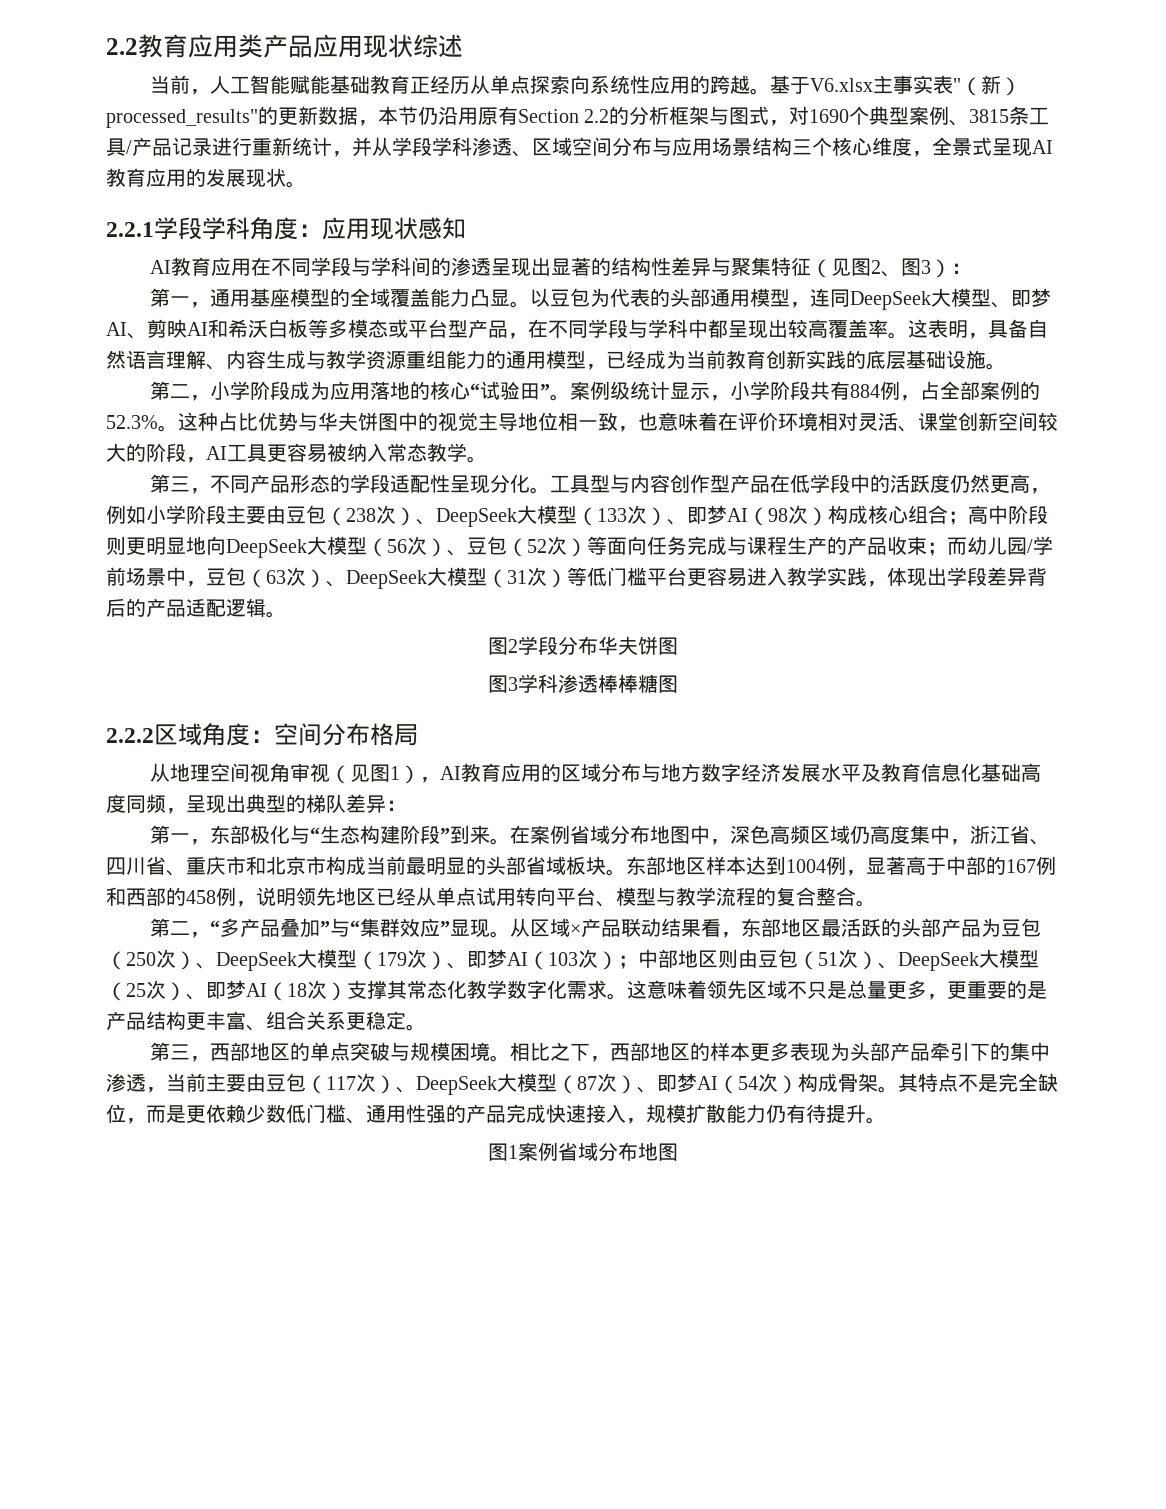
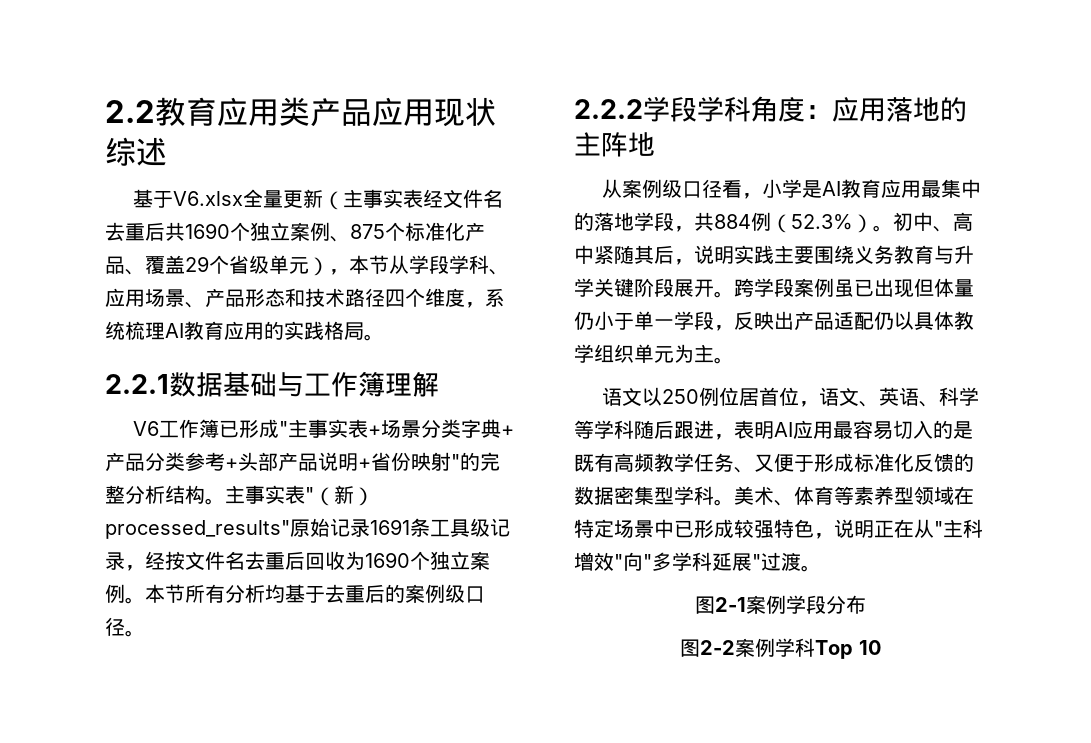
- 当前，人工智能赋能基础教育正经历从单点探索向系统性应用的跨越。基于V6.xlsx主事实表"（新）processed_results"的更新数据，本节仍沿用原有Section 2.2的分析框架与图式，对1690个典型案例、3815条工具/产品记录进行重新统计，并从学段学科渗透、区域空间分布与应用场景结构三个核心维度，全景式呈现AI教育应用的发展现状。
- 2.2.1学段学科角度：应用现状感知
- AI教育应用在不同学段与学科间的渗透呈现出显著的结构性差异与聚集特征（见图2、图3）：
- 第一，通用基座模型的全域覆盖能力凸显。以豆包为代表的头部通用模型，连同DeepSeek大模型、即梦AI、剪映AI和希沃白板等多模态或平台型产品，在不同学段与学科中都呈现出较高覆盖率。这表明，具备自然语言理解、内容生成与教学资源重组能力的通用模型，已经成为当前教育创新实践的底层基础设施。
- 第二，小学阶段成为应用落地的核心“试验田”。案例级统计显示，小学阶段共有884例，占全部案例的52.3%。这种占比优势与华夫饼图中的视觉主导地位相一致，也意味着在评价环境相对灵活、课堂创新空间较大的阶段，AI工具更容易被纳入常态教学。
- 第三，不同产品形态的学段适配性呈现分化。工具型与内容创作型产品在低学段中的活跃度仍然更高，例如小学阶段主要由豆包（238次）、DeepSeek大模型（133次）、即梦AI（98次）构成核心组合；高中阶段则更明显地向DeepSeek大模型（56次）、豆包（52次）等面向任务完成与课程生产的产品收束；而幼儿园/学前场景中，豆包（63次）、DeepSeek大模型（31次）等低门槛平台更容易进入教学实践，体现出学段差异背后的产品适配逻辑。
- 图2学段分布华夫饼图
- 图3学科渗透棒棒糖图
- 2.2.2区域角度：空间分布格局
- 从地理空间视角审视（见图1），AI教育应用的区域分布与地方数字经济发展水平及教育信息化基础高度同频，呈现出典型的梯队差异：
- 第一，东部极化与“生态构建阶段”到来。在案例省域分布地图中，深色高频区域仍高度集中，浙江省、四川省、重庆市和北京市构成当前最明显的头部省域板块。东部地区样本达到1004例，显著高于中部的167例和西部的458例，说明领先地区已经从单点试用转向平台、模型与教学流程的复合整合。
- 第二，“多产品叠加”与“集群效应”显现。从区域×产品联动结果看，东部地区最活跃的头部产品为豆包（250次）、DeepSeek大模型（179次）、即梦AI（103次）；中部地区则由豆包（51次）、DeepSeek大模型（25次）、即梦AI（18次）支撑其常态化教学数字化需求。这意味着领先区域不只是总量更多，更重要的是产品结构更丰富、组合关系更稳定。
- 第三，西部地区的单点突破与规模困境。相比之下，西部地区的样本更多表现为头部产品牵引下的集中渗透，当前主要由豆包（117次）、DeepSeek大模型（87次）、即梦AI（54次）构成骨架。其特点不是完全缺位，而是更依赖少数低门槛、通用性强的产品完成快速接入，规模扩散能力仍有待提升。
- 图1案例省域分布地图
+ 基于V6.xlsx全量更新（主事实表经文件名去重后共1690个独立案例、875个标准化产品、覆盖29个省级单元），本节从学段学科、应用场景、产品形态和技术路径四个维度，系统梳理AI教育应用的实践格局。
+ 2.2.1数据基础与工作簿理解
+ V6工作簿已形成"主事实表+场景分类字典+产品分类参考+头部产品说明+省份映射"的完整分析结构。主事实表"（新）processed_results"原始记录1691条工具级记录，经按文件名去重后回收为1690个独立案例。本节所有分析均基于去重后的案例级口径。
+ 2.2.2学段学科角度：应用落地的主阵地
+ 从案例级口径看，小学是AI教育应用最集中的落地学段，共884例（52.3%）。初中、高中紧随其后，说明实践主要围绕义务教育与升学关键阶段展开。跨学段案例虽已出现但体量仍小于单一学段，反映出产品适配仍以具体教学组织单元为主。
+ 语文以250例位居首位，语文、英语、科学等学科随后跟进，表明AI应用最容易切入的是既有高频教学任务、又便于形成标准化反馈的数据密集型学科。美术、体育等素养型领域在特定场景中已形成较强特色，说明正在从"主科增效"向"多学科延展"过渡。
+ 图2-1案例学段分布
+ 图2-2案例学科Top 10

